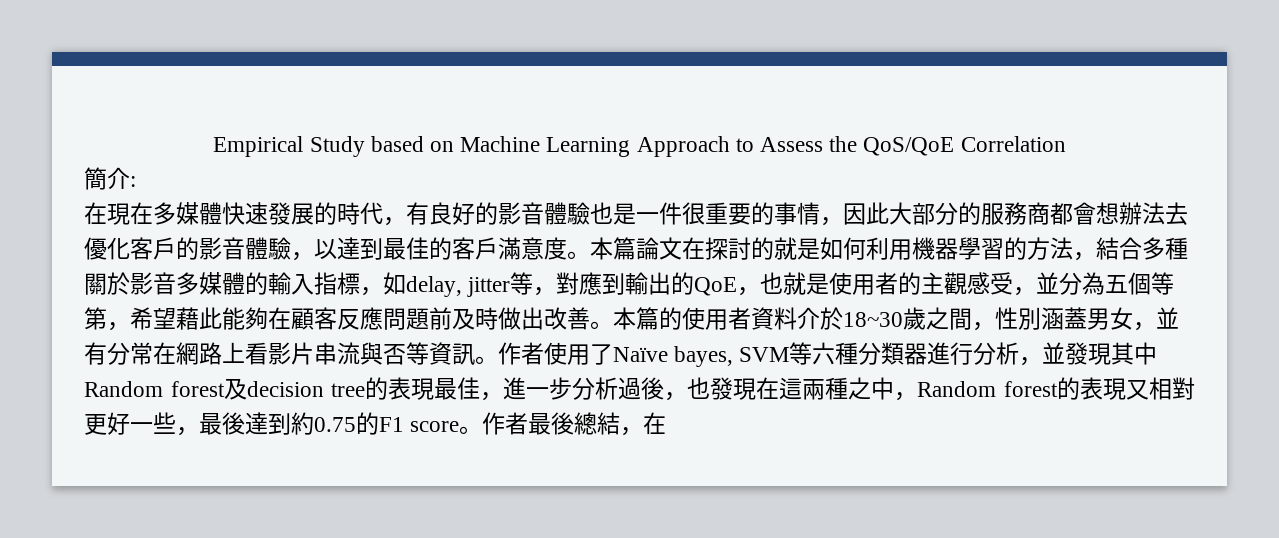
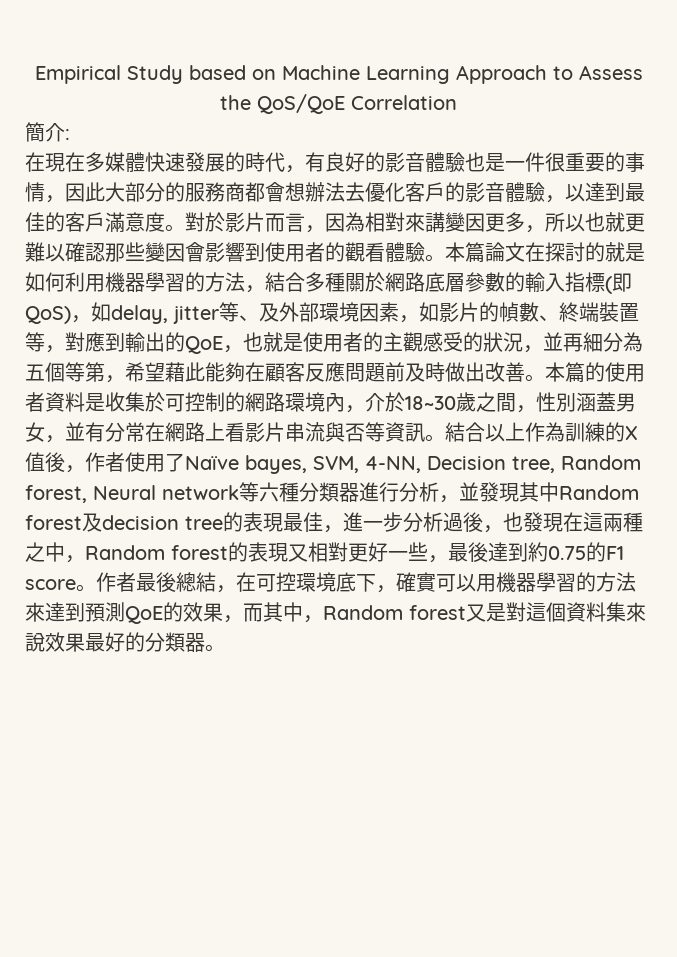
+ 對於影片而言，因為相對來講變因更多，所以也就更難以確認那些變因會影響到使用者的觀看體驗。
- 本篇論文在探討的就是如何利用機器學習的方法，結合多種關於影音多媒體的輸入指標，如delay, jitter等，對應到輸出的QoE，也就是使用者的主觀感受，並分為五個等第，希望藉此能夠在顧客反應問題前及時做出改善。
+ 本篇論文在探討的就是如何利用機器學習的方法，結合多種關於網路底層參數的輸入指標(即QoS)，如delay, jitter等、及外部環境因素，如影片的幀數、終端裝置等，對應到輸出的QoE，也就是使用者的主觀感受的狀況，並再細分為五個等第，希望藉此能夠在顧客反應問題前及時做出改善。
- 本篇的使用者資料介於18~30歲之間，性別涵蓋男女，並有分常在網路上看影片串流與否等資訊。
+ 本篇的使用者資料是收集於可控制的網路環境內，介於18~30歲之間，性別涵蓋男女，並有分常在網路上看影片串流與否等資訊。
- 作者使用了Naïve bayes, SVM等六種分類器進行分析，並發現其中Random forest及decision tree的表現最佳，進一步分析過後，也發現在這兩種之中，Random forest的表現又相對更好一些，最後達到約0.75的F1 score。
+ 結合以上作為訓練的X值後，作者使用了Naïve bayes, SVM, 4-NN, Decision tree, Random forest, Neural network等六種分類器進行分析，並發現其中Random forest及decision tree的表現最佳，進一步分析過後，也發現在這兩種之中，Random forest的表現又相對更好一些，最後達到約0.75的F1 score。
- 作者最後總結，在
+ 作者最後總結，在可控環境底下，確實可以用機器學習的方法來達到預測QoE的效果，而其中，Random forest又是對這個資料集來說效果最好的分類器。

